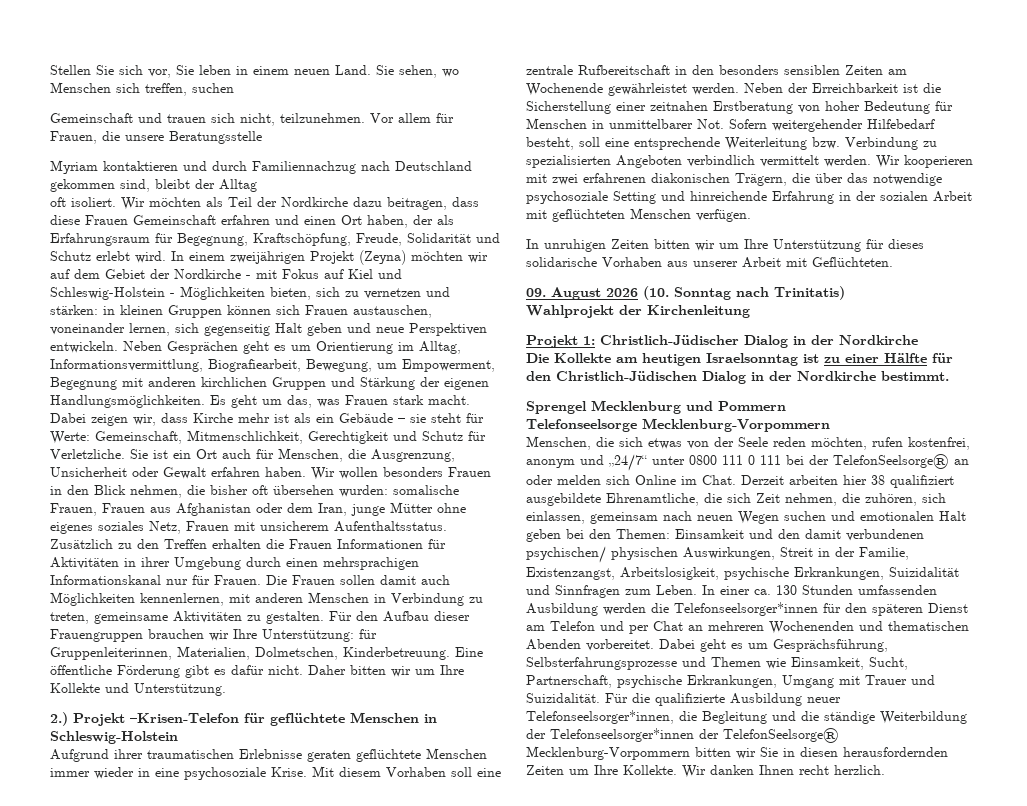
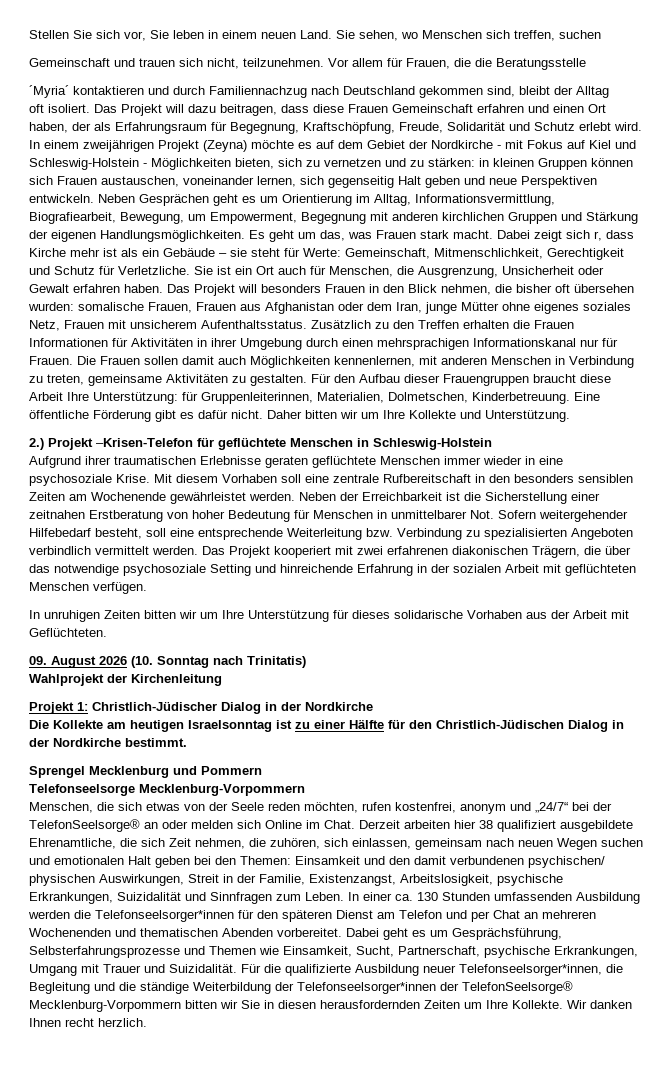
- Vor allem für Frauen, die unsere Beratungsstelle
+ Vor allem für Frauen, die die Beratungsstelle
- Myriam kontaktieren und durch Familiennachzug nach Deutschland gekommen sind, bleibt der Alltag
+ ´Myria´ kontaktieren und durch Familiennachzug nach Deutschland gekommen sind, bleibt der Alltag
- Wir möchten als Teil der Nordkirche dazu beitragen, dass diese Frauen Gemeinschaft erfahren und einen Ort haben, der als Erfahrungsraum für Begegnung, Kraftschöpfung, Freude, Solidarität und Schutz erlebt wird.
+ Das Projekt will dazu beitragen, dass diese Frauen Gemeinschaft erfahren und einen Ort haben, der als Erfahrungsraum für Begegnung, Kraftschöpfung, Freude, Solidarität und Schutz erlebt wird.
- In einem zweijährigen Projekt (Zeyna) möchten wir auf dem Gebiet der Nordkirche - mit Fokus auf Kiel und Schleswig-Holstein - Möglichkeiten bieten, sich zu vernetzen und stärken: in kleinen Gruppen können sich Frauen austauschen, voneinander lernen, sich gegenseitig Halt geben und neue Perspektiven entwickeln.
+ In einem zweijährigen Projekt (Zeyna) möchte es auf dem Gebiet der Nordkirche - mit Fokus auf Kiel und Schleswig-Holstein - Möglichkeiten bieten, sich zu vernetzen und zu stärken: in kleinen Gruppen können sich Frauen austauschen, voneinander lernen, sich gegenseitig Halt geben und neue Perspektiven entwickeln.
- Dabei zeigen wir, dass Kirche mehr ist als ein Gebäude – sie steht für Werte: Gemeinschaft, Mitmenschlichkeit, Gerechtigkeit und Schutz für Verletzliche.
+ Dabei zeigt sich r, dass Kirche mehr ist als ein Gebäude – sie steht für Werte: Gemeinschaft, Mitmenschlichkeit, Gerechtigkeit und Schutz für Verletzliche.
- Wir wollen besonders Frauen in den Blick nehmen, die bisher oft übersehen wurden: somalische Frauen, Frauen aus Afghanistan oder dem Iran, junge Mütter ohne eigenes soziales Netz, Frauen mit unsicherem Aufenthaltsstatus.
+ Das Projekt will besonders Frauen in den Blick nehmen, die bisher oft übersehen wurden: somalische Frauen, Frauen aus Afghanistan oder dem Iran, junge Mütter ohne eigenes soziales Netz, Frauen mit unsicherem Aufenthaltsstatus.
- Für den Aufbau dieser Frauengruppen brauchen wir Ihre Unterstützung: für Gruppenleiterinnen, Materialien, Dolmetschen, Kinderbetreuung.
+ Für den Aufbau dieser Frauengruppen braucht diese Arbeit Ihre Unterstützung: für Gruppenleiterinnen, Materialien, Dolmetschen, Kinderbetreuung.
- Wir kooperieren mit zwei erfahrenen diakonischen Trägern, die über das notwendige psychosoziale Setting und hinreichende Erfahrung in der sozialen Arbeit mit geflüchteten Menschen verfügen.
+ Das Projekt kooperiert mit zwei erfahrenen diakonischen Trägern, die über das notwendige psychosoziale Setting und hinreichende Erfahrung in der sozialen Arbeit mit geflüchteten Menschen verfügen.
- In unruhigen Zeiten bitten wir um Ihre Unterstützung für dieses solidarische Vorhaben aus unserer Arbeit mit Geflüchteten.
+ In unruhigen Zeiten bitten wir um Ihre Unterstützung für dieses solidarische Vorhaben aus der Arbeit mit Geflüchteten.
- Menschen, die sich etwas von der Seele reden möchten, rufen kostenfrei, anonym und „24/7“ unter 0800 111 0 111 bei der TelefonSeelsorge® an oder melden sich Online im Chat.
+ Menschen, die sich etwas von der Seele reden möchten, rufen kostenfrei, anonym und „24/7“ bei der TelefonSeelsorge® an oder melden sich Online im Chat.

